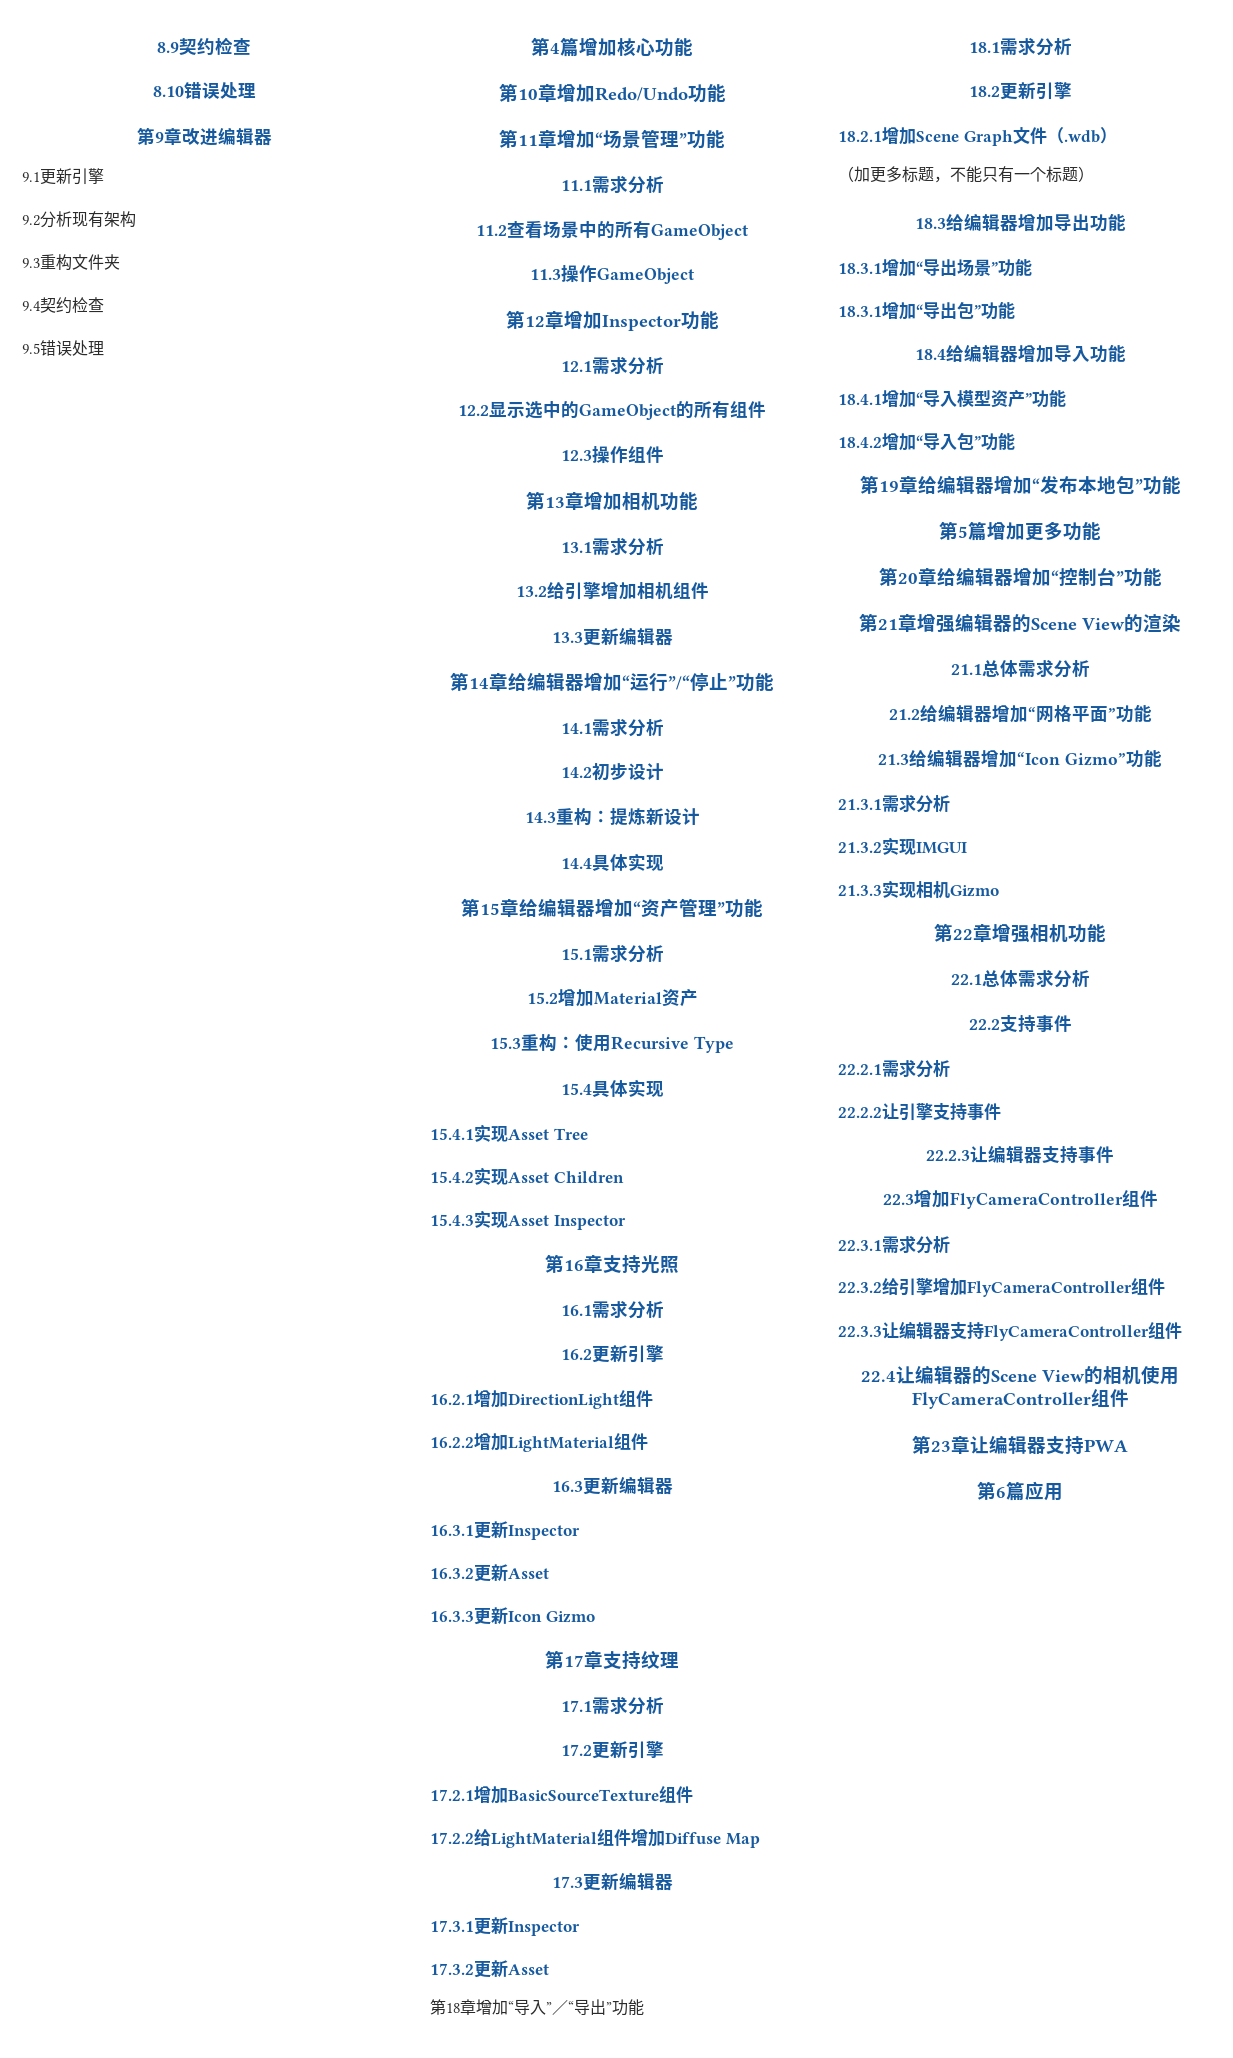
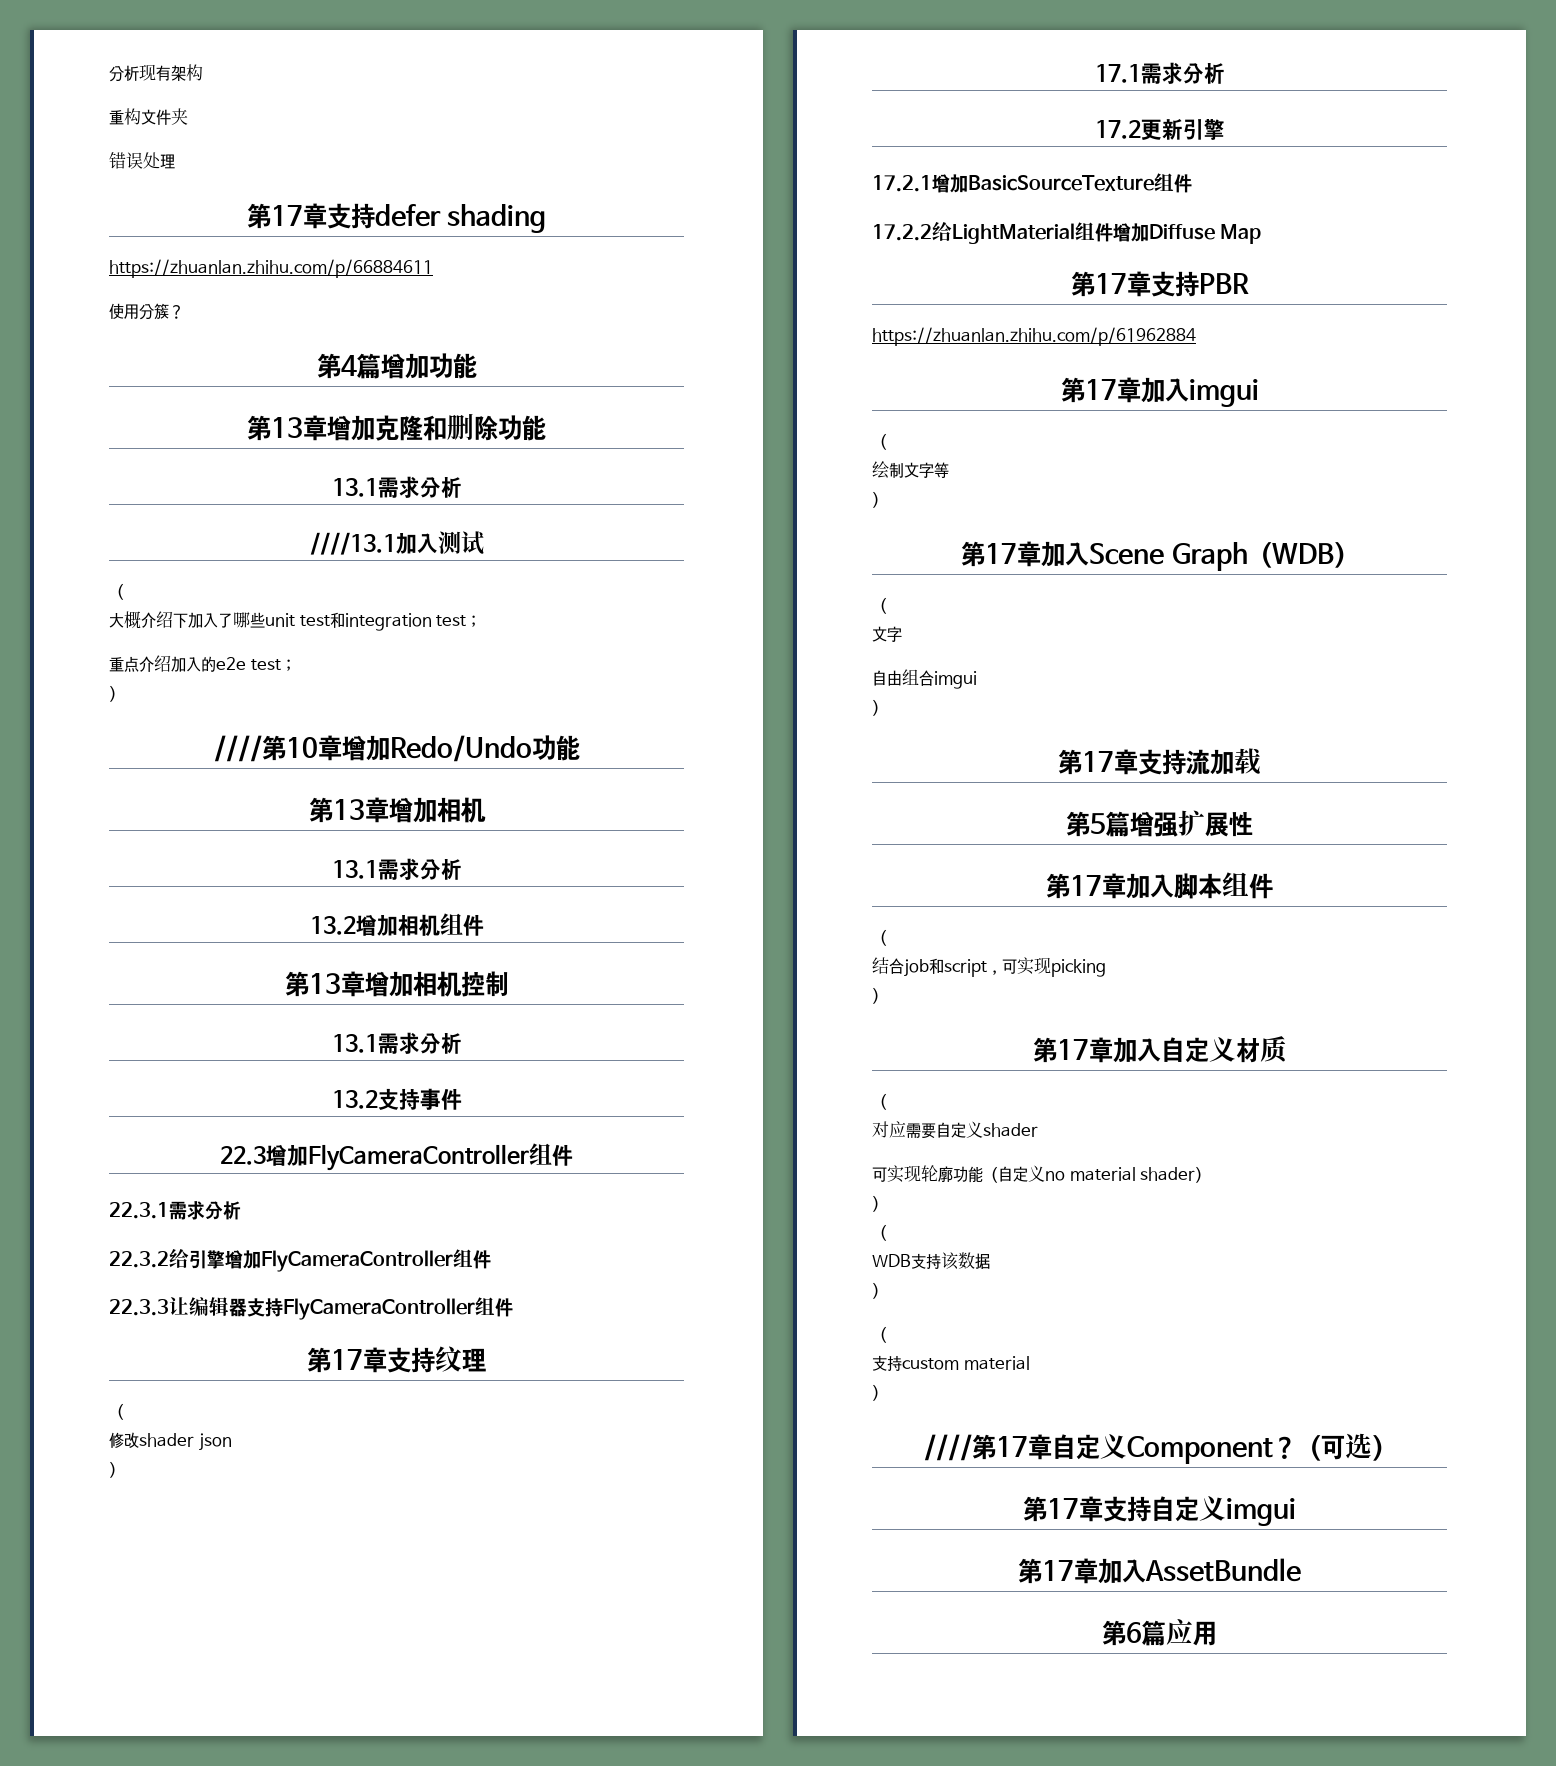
- 8.9契约检查
- 8.10错误处理
- 第9章改进编辑器
- 9.1更新引擎
- 9.2分析现有架构
+ 分析现有架构
- 9.3重构文件夹
+ 重构文件夹
- 9.4契约检查
- 9.5错误处理
+ 错误处理
+ 第17章支持defer shading
+ https://zhuanlan.zhihu.com/p/66884611
+ 使用分簇？
- 第4篇增加核心功能
- 第10章增加Redo/Undo功能
- 第11章增加“场景管理”功能
- 11.1需求分析
- 11.2查看场景中的所有GameObject
- 11.3操作GameObject
- 第12章增加Inspector功能
- 12.1需求分析
- 12.2显示选中的GameObject的所有组件
- 12.3操作组件
+ 第4篇增加功能
+ 第13章增加克隆和删除功能
+ 13.1需求分析
+ ////13.1加入测试
+ （
+ 大概介绍下加入了哪些unit test和integration test；
+ 重点介绍加入的e2e test；
+ ）
+ ////第10章增加Redo/Undo功能
+ 第13章增加相机
+ 13.1需求分析
+ 13.2增加相机组件
- 第13章增加相机功能
+ 第13章增加相机控制
  13.1需求分析
- 13.2给引擎增加相机组件
- 13.3更新编辑器
- 第14章给编辑器增加“运行”/“停止”功能
- 14.1需求分析
- 14.2初步设计
- 14.3重构：提炼新设计
- 14.4具体实现
- 第15章给编辑器增加“资产管理”功能
- 15.1需求分析
- 15.2增加Material资产
- 15.3重构：使用Recursive Type
- 15.4具体实现
- 15.4.1实现Asset Tree
- 15.4.2实现Asset Children
- 15.4.3实现Asset Inspector
- 第16章支持光照
- 16.1需求分析
- 16.2更新引擎
- 16.2.1增加DirectionLight组件
- 16.2.2增加LightMaterial组件
- 16.3更新编辑器
- 16.3.1更新Inspector
- 16.3.2更新Asset
- 16.3.3更新Icon Gizmo
- 第17章支持纹理
- 17.1需求分析
- 17.2更新引擎
- 17.2.1增加BasicSourceTexture组件
- 17.2.2给LightMaterial组件增加Diffuse Map
- 17.3更新编辑器
- 17.3.1更新Inspector
- 17.3.2更新Asset
- 第18章增加“导入”／“导出”功能
- 18.1需求分析
- 18.2更新引擎
- 18.2.1增加Scene Graph文件（.wdb）
- （加更多标题，不能只有一个标题）
- 18.3给编辑器增加导出功能
- 18.3.1增加“导出场景”功能
- 18.3.1增加“导出包”功能
- 18.4给编辑器增加导入功能
- 18.4.1增加“导入模型资产”功能
- 18.4.2增加“导入包”功能
- 第19章给编辑器增加“发布本地包”功能
- 第5篇增加更多功能
- 第20章给编辑器增加“控制台”功能
- 第21章增强编辑器的Scene View的渲染
- 21.1总体需求分析
- 21.2给编辑器增加“网格平面”功能
- 21.3给编辑器增加“Icon Gizmo”功能
- 21.3.1需求分析
- 21.3.2实现IMGUI
- 21.3.3实现相机Gizmo
- 第22章增强相机功能
- 22.1总体需求分析
- 22.2支持事件
- 22.2.1需求分析
- 22.2.2让引擎支持事件
- 22.2.3让编辑器支持事件
+ 13.2支持事件
- 22.4让编辑器的Scene View的相机使用FlyCameraController组件
- 第23章让编辑器支持PWA
+ 第17章支持纹理
+ （
+ 修改shader json
+ ）
+ 17.1需求分析
+ 17.2更新引擎
+ 17.2.1增加BasicSourceTexture组件
+ 17.2.2给LightMaterial组件增加Diffuse Map
+ 第17章支持PBR
+ https://zhuanlan.zhihu.com/p/61962884
+ 第17章加入imgui
+ （
+ 绘制文字等
+ ）
+ 第17章加入Scene Graph（WDB）
+ （
+ 文字
+ 自由组合imgui
+ ）
+ 第17章支持流加载
+ 第5篇增强扩展性
+ 第17章加入脚本组件
+ （
+ 结合job和script，可实现picking
+ ）
+ 第17章加入自定义材质
+ （
+ 对应需要自定义shader
+ 可实现轮廓功能（自定义no material shader）
+ ）
+ （
+ WDB支持该数据
+ ）
+ （
+ 支持custom material
+ ）
+ ////第17章自定义Component？（可选）
+ 第17章支持自定义imgui
+ 第17章加入AssetBundle

